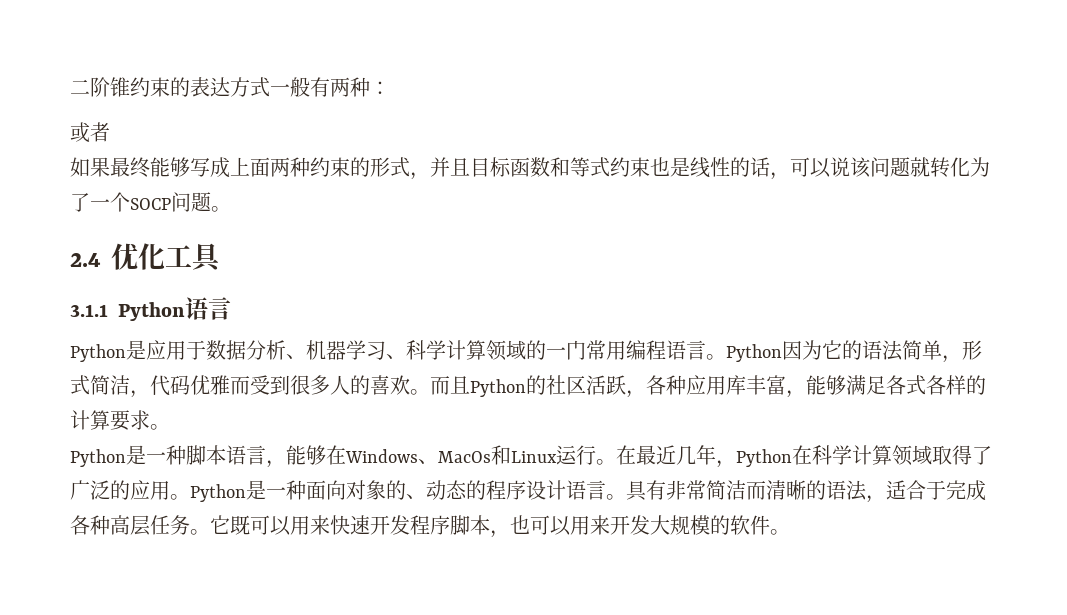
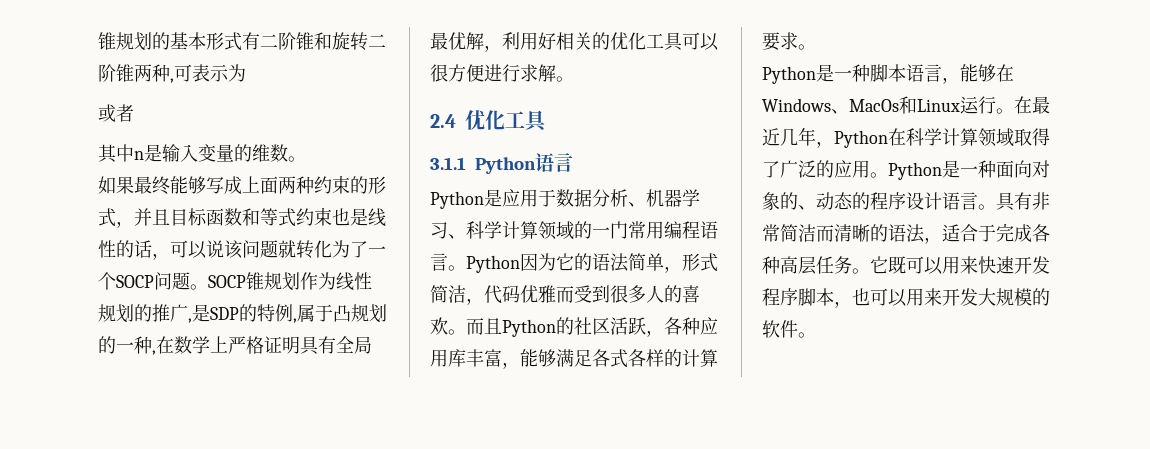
- 二阶锥约束的表达方式一般有两种：
+ 锥规划的基本形式有二阶锥和旋转二阶锥两种,可表示为
  或者
+ 其中n是输入变量的维数。
+ SOCP锥规划作为线性规划的推广,是SDP的特例,属于凸规划的一种,在数学上严格证明具有全局最优解，利用好相关的优化工具可以很方便进行求解。

